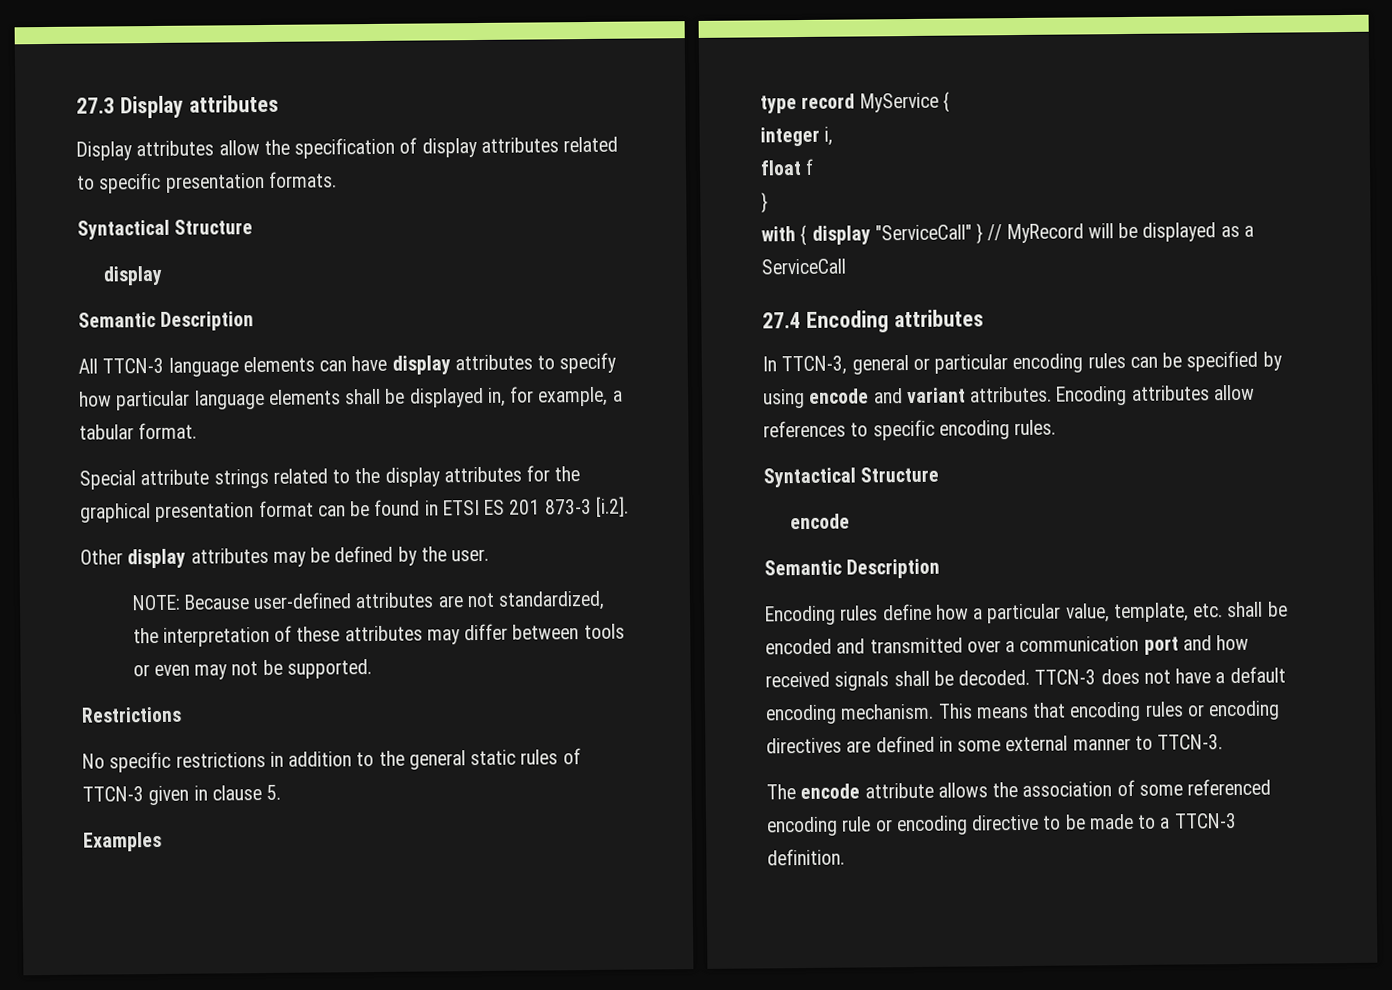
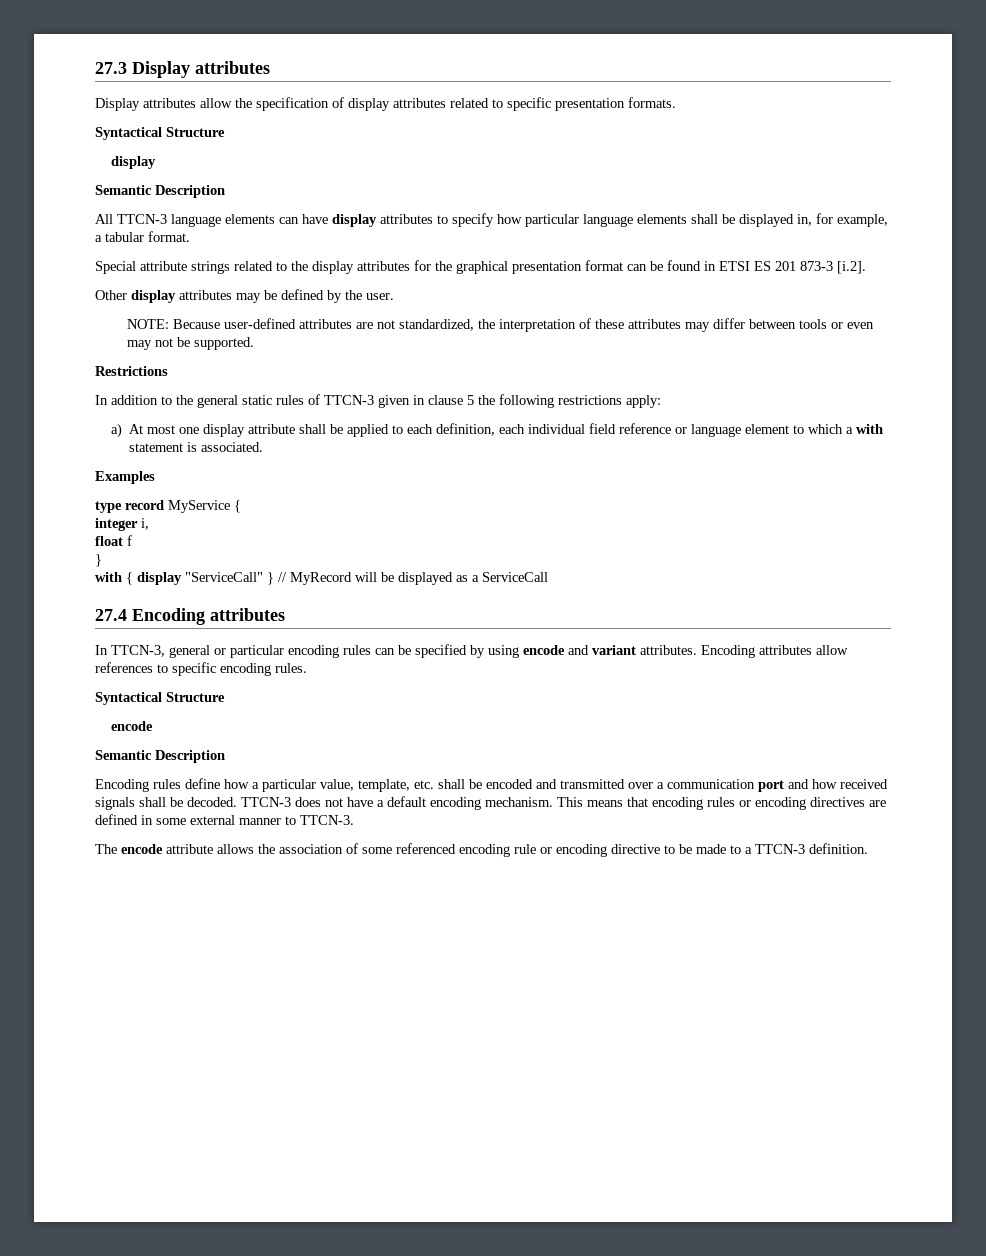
- No specific restrictions in addition to the general static rules of TTCN-3 given in clause 5.
+ In addition to the general static rules of TTCN-3 given in clause 5 the following restrictions apply:
+ a) At most one display attribute shall be applied to each definition, each individual field reference or language element to which a with statement is associated.

